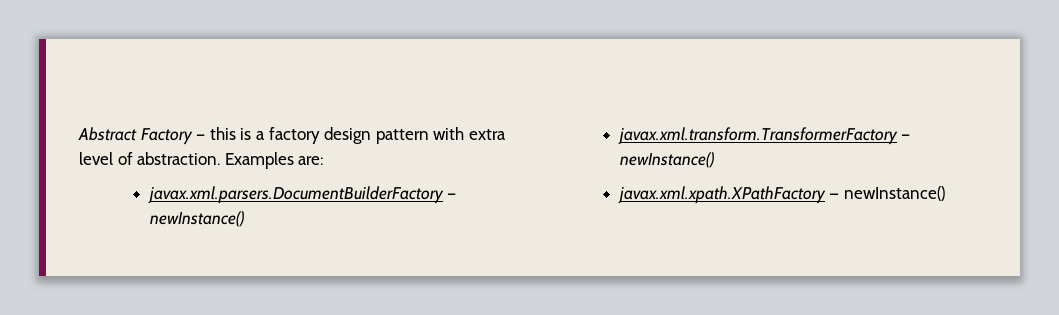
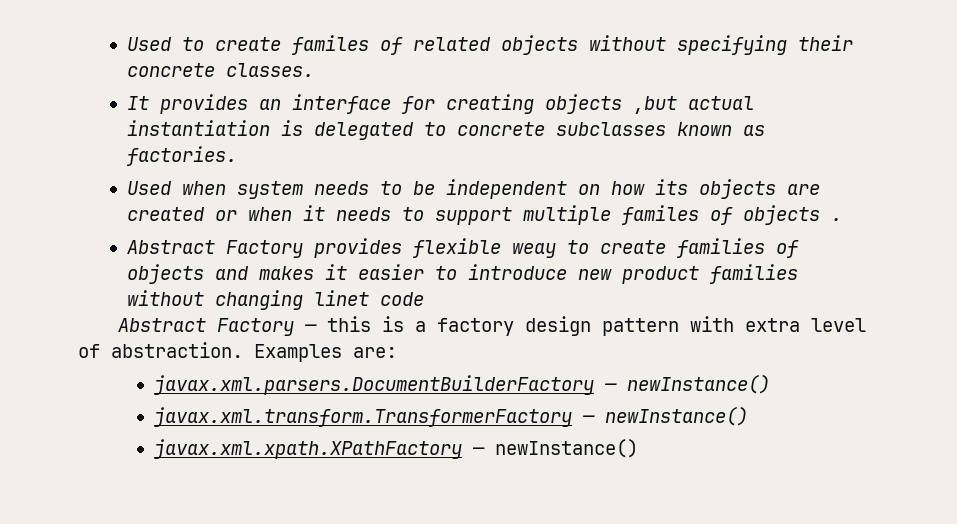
+ Used to create familes of related objects without specifying their concrete classes.
+ It provides an interface for creating objects ,but actual instantiation is delegated to concrete subclasses known as factories.
+ Used when system needs to be independent on how its objects are created or when it needs to support multiple familes of objects .
+ Abstract Factory provides flexible weay to create families of objects and makes it easier to introduce new product families without changing linet code

